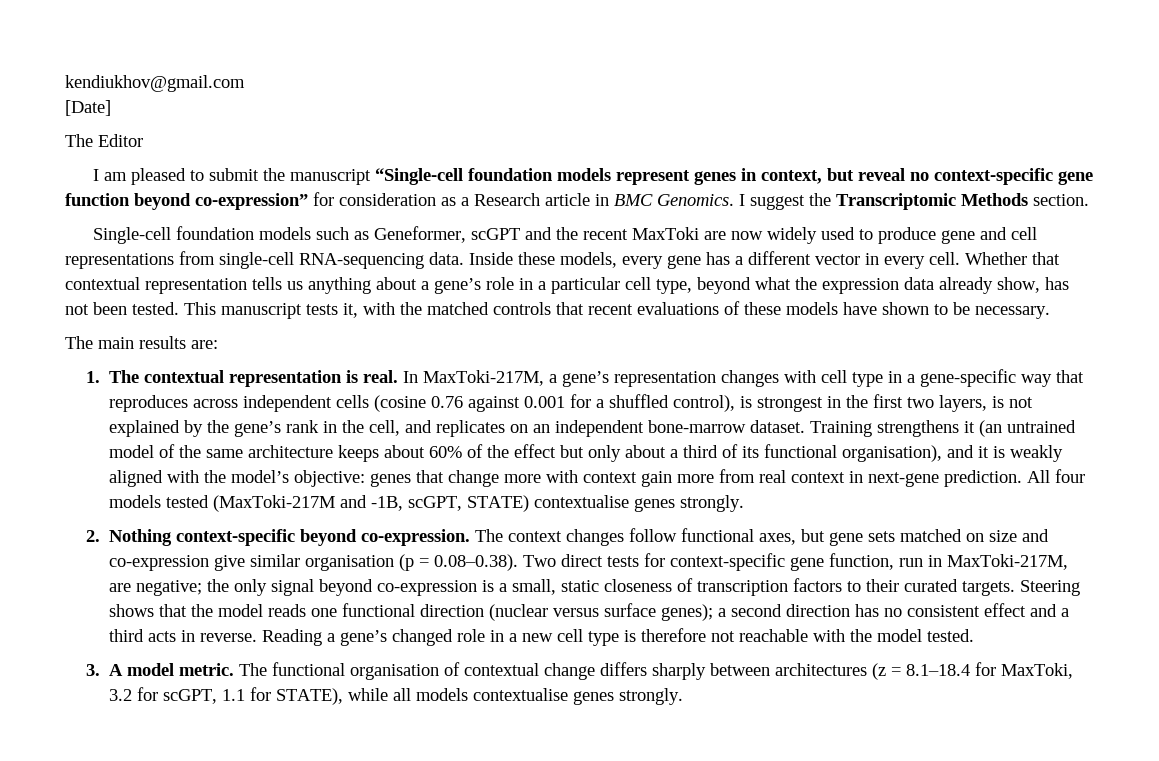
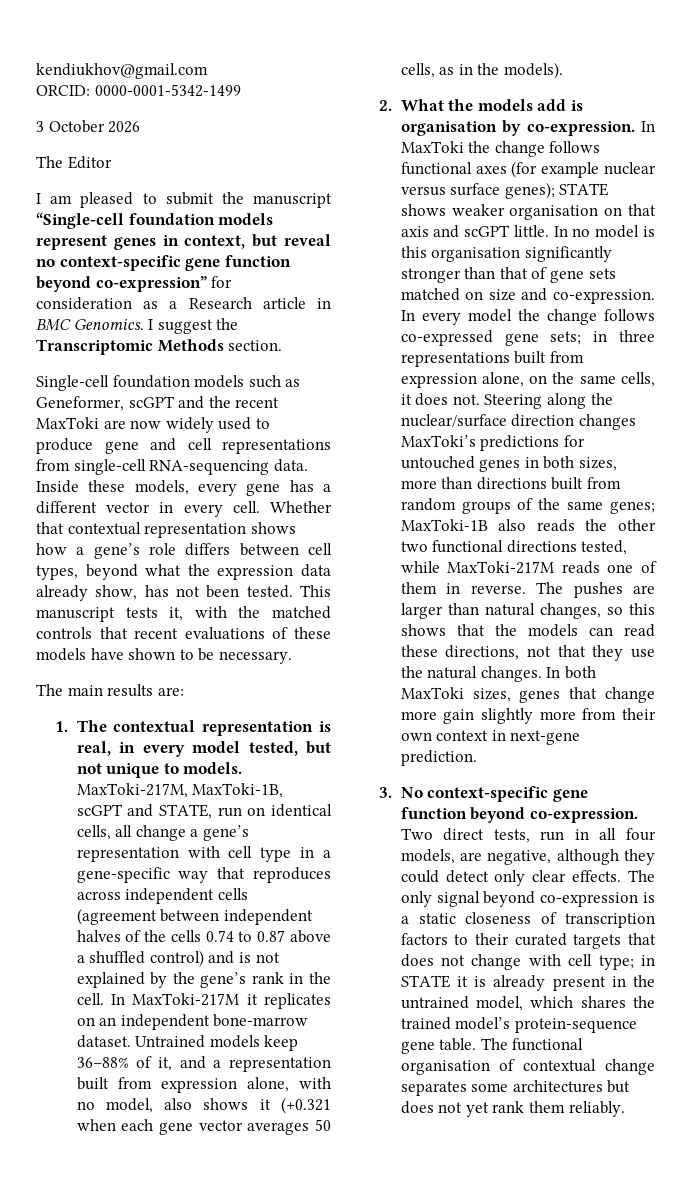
- [Date]
+ ORCID: 0000-0001-5342-1499
+ 3 October 2026
- Whether that contextual representation tells us anything about a gene’s role in a particular cell type, beyond what the expression data already show, has not been tested.
+ Whether that contextual representation shows how a gene’s role differs between cell types, beyond what the expression data already show, has not been tested.
- 1. The contextual representation is real. In MaxToki-217M, a gene’s representation changes with cell type in a gene-specific way that reproduces across independent cells (cosine 0.76 against 0.001 for a shuffled control), is strongest in the first two layers, is not explained by the gene’s rank in the cell, and replicates on an independent bone-marrow dataset.
+ 1. The contextual representation is real, in every model tested, but not unique to models. MaxToki-217M, MaxToki-1B, scGPT and STATE, run on identical cells, all change a gene’s representation with cell type in a gene-specific way that reproduces across independent cells (agreement between independent halves of the cells 0.74 to 0.87 above a shuffled control) and is not explained by the gene’s rank in the cell. In MaxToki-217M it replicates on an independent bone-marrow dataset.
- Training strengthens it (an untrained model of the same architecture keeps about 60% of the effect but only about a third of its functional organisation), and it is weakly aligned with the model’s objective: genes that change more with context gain more from real context in next-gene prediction. All four models tested (MaxToki-217M and -1B, scGPT, STATE) contextualise genes strongly.
- 2. Nothing context-specific beyond co-expression. The context changes follow functional axes, but gene sets matched on size and co-expression give similar organisation (p = 0.08–0.38). Two direct tests for context-specific gene function, run in MaxToki-217M, are negative; the only signal beyond co-expression is a small, static closeness of transcription factors to their curated targets. Steering shows that the model reads one functional direction (nuclear versus surface genes); a second direction has no consistent effect and a third acts in reverse. Reading a gene’s changed role in a new cell type is therefore not reachable with the model tested.
- 3. A model metric.
+ Untrained models keep 36–88% of it, and a representation built from expression alone, with no model, also shows it (+0.321 when each gene vector averages 50 cells, as in the models).
+ 2. What the models add is organisation by co-expression. In MaxToki the change follows functional axes (for example nuclear versus surface genes); STATE shows weaker organisation on that axis and scGPT little. In no model is this organisation significantly stronger than that of gene sets matched on size and co-expression. In every model the change follows co-expressed gene sets; in three representations built from expression alone, on the same cells, it does not. Steering along the nuclear/surface direction changes MaxToki’s predictions for untouched genes in both sizes, more than directions built from random groups of the same genes; MaxToki-1B also reads the other two functional directions tested, while MaxToki-217M reads one of them in reverse. The pushes are larger than natural changes, so this shows that the models can read these directions, not that they use the natural changes. In both MaxToki sizes, genes that change more gain slightly more from their own context in next-gene prediction.
+ 3. No context-specific gene function beyond co-expression. Two direct tests, run in all four models, are negative, although they could detect only clear effects. The only signal beyond co-expression is a static closeness of transcription factors to their curated targets that does not change with cell type; in STATE it is already present in the untrained model, which shares the trained model’s protein-sequence gene table.
- The functional organisation of contextual change differs sharply between architectures (z = 8.1–18.4 for MaxToki, 3.2 for scGPT, 1.1 for STATE), while all models contextualise genes strongly.
+ The functional organisation of contextual change separates some architectures but does not yet rank them reliably.

